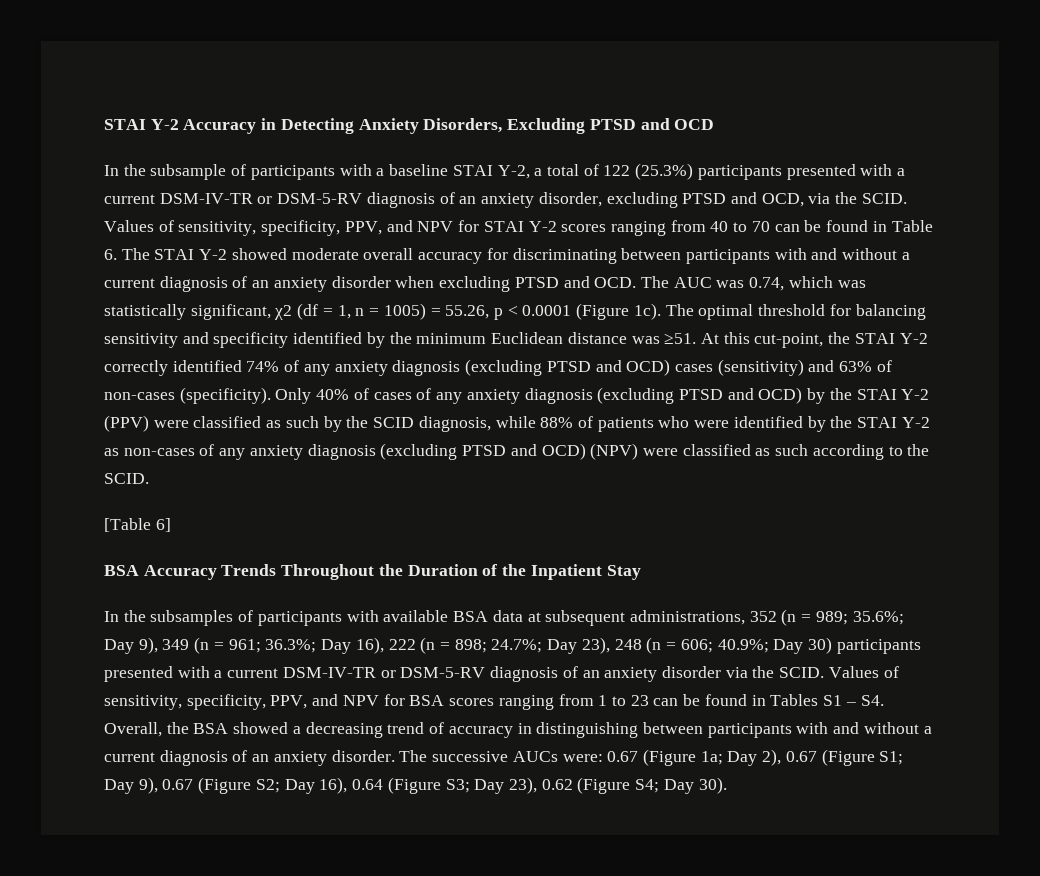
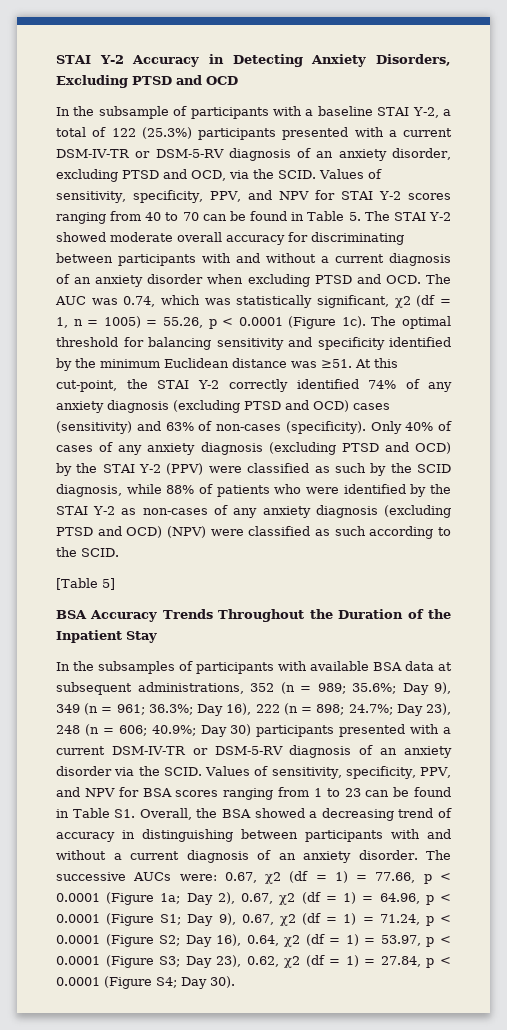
- Values of sensitivity, specificity, PPV, and NPV for STAI Y-2 scores ranging from 40 to 70 can be found in Table 6. The STAI Y-2 showed moderate overall accuracy for discriminating between participants with and without a current diagnosis of an anxiety disorder when excluding PTSD and OCD. The AUC was 0.74, which was statistically significant, χ2 (df = 1, n = 1005) = 55.26, p < 0.0001 (Figure 1c).
+ Values of sensitivity, specificity, PPV, and NPV for STAI Y-2 scores ranging from 40 to 70 can be found in Table 5. The STAI Y-2 showed moderate overall accuracy for discriminating between participants with and without a current diagnosis of an anxiety disorder when excluding PTSD and OCD. The AUC was 0.74, which was statistically significant, χ2 (df = 1, n = 1005) = 55.26, p < 0.0001 (Figure 1c).
- [Table 6]
+ [Table 5]
- Values of sensitivity, specificity, PPV, and NPV for BSA scores ranging from 1 to 23 can be found in Tables S1 – S4. Overall, the BSA showed a decreasing trend of accuracy in distinguishing between participants with and without a current diagnosis of an anxiety disorder.
+ Values of sensitivity, specificity, PPV, and NPV for BSA scores ranging from 1 to 23 can be found in Table S1. Overall, the BSA showed a decreasing trend of accuracy in distinguishing between participants with and without a current diagnosis of an anxiety disorder.
- The successive AUCs were: 0.67 (Figure 1a; Day 2), 0.67 (Figure S1; Day 9), 0.67 (Figure S2; Day 16), 0.64 (Figure S3; Day 23), 0.62 (Figure S4; Day 30).
+ The successive AUCs were: 0.67, χ2 (df = 1) = 77.66, p < 0.0001 (Figure 1a; Day 2), 0.67, χ2 (df = 1) = 64.96, p < 0.0001 (Figure S1; Day 9), 0.67, χ2 (df = 1) = 71.24, p < 0.0001 (Figure S2; Day 16), 0.64, χ2 (df = 1) = 53.97, p < 0.0001 (Figure S3; Day 23), 0.62, χ2 (df = 1) = 27.84, p < 0.0001 (Figure S4; Day 30).

